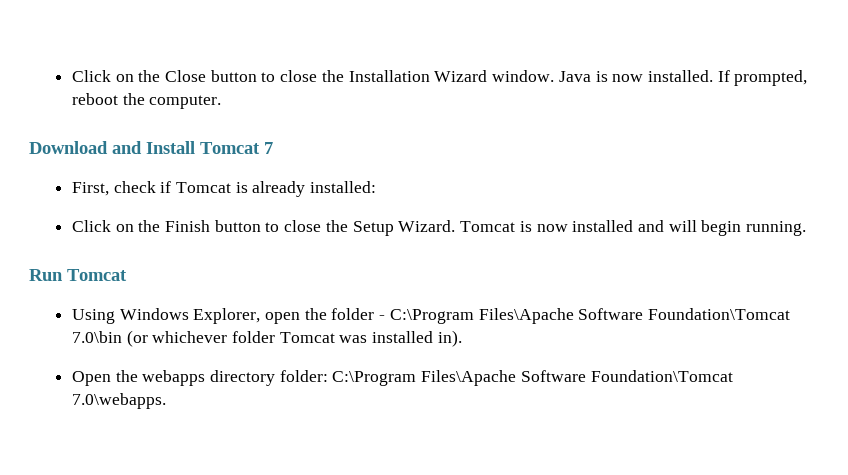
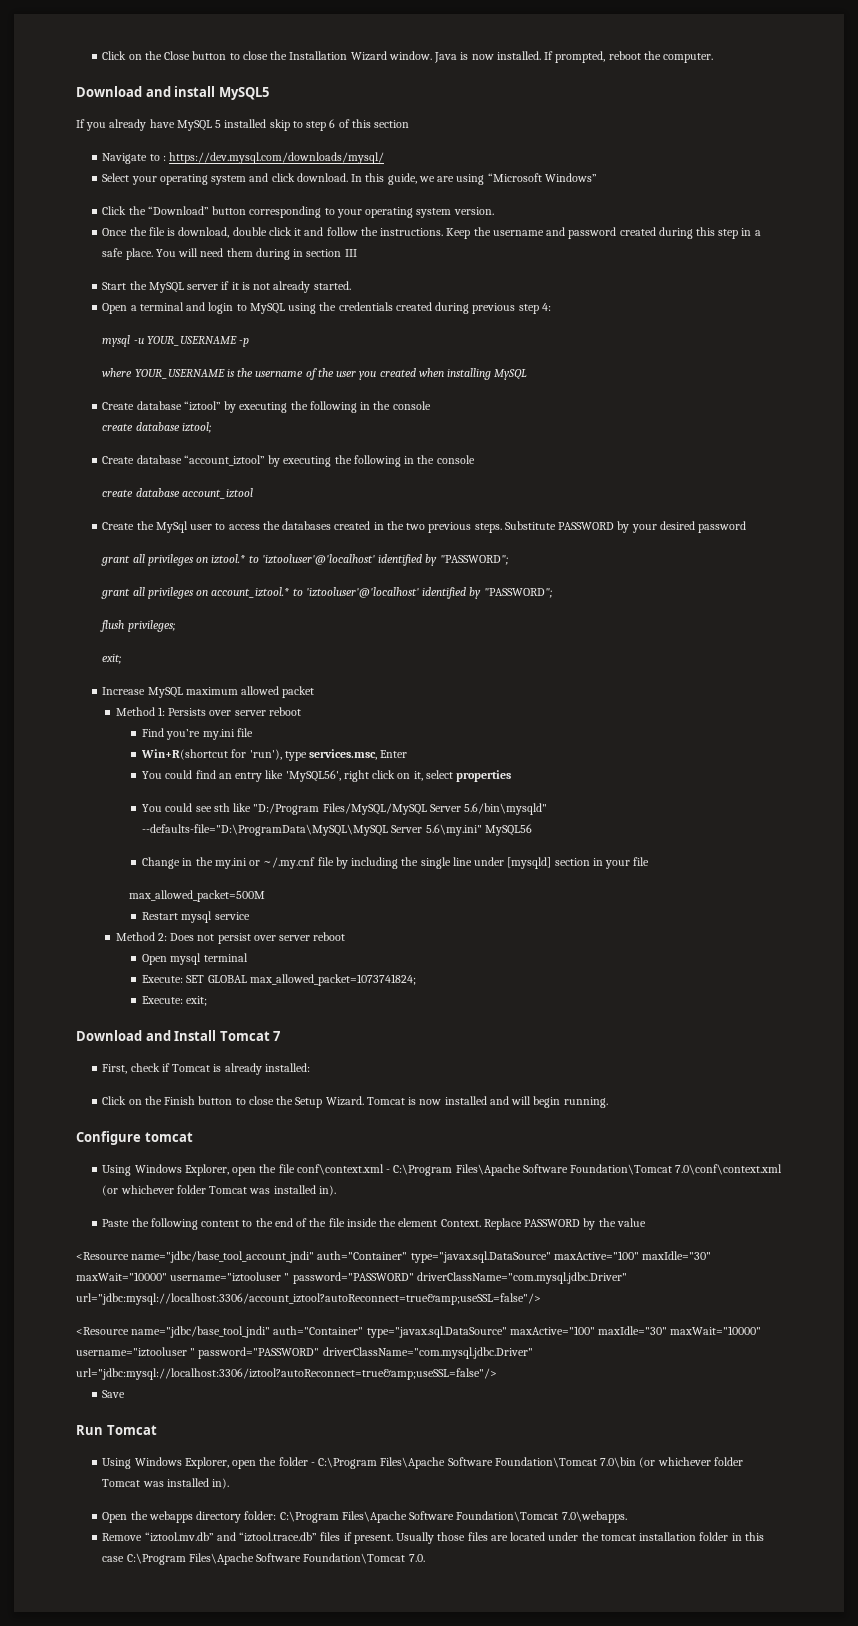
+ Download and install MySQL5
+ If you already have MySQL 5 installed skip to step 6 of this section
+ Navigate to : https://dev.mysql.com/downloads/mysql/
+ Select your operating system and click download. In this guide, we are using “Microsoft Windows”
+ Click the “Download” button corresponding to your operating system version.
+ Once the file is download, double click it and follow the instructions. Keep the username and password created during this step in a safe place. You will need them during in section III
+ Start the MySQL server if it is not already started.
+ Open a terminal and login to MySQL using the credentials created during previous step 4:
+ mysql -u YOUR_USERNAME -p
+ where YOUR_USERNAME is the username of the user you created when installing MySQL
+ Create database “iztool” by executing the following in the console
+ create database iztool;
+ Create database “account_iztool” by executing the following in the console
+ create database account_iztool
+ Create the MySql user to access the databases created in the two previous steps. Substitute PASSWORD by your desired password
+ grant all privileges on iztool.* to 'iztooluser'@'localhost' identified by "PASSWORD";
+ grant all privileges on account_iztool.* to 'iztooluser'@'localhost' identified by "PASSWORD";
+ flush privileges;
+ exit;
+ Increase MySQL maximum allowed packet
+ Method 1: Persists over server reboot
+ Find you’re my.ini file
+ Win+R(shortcut for 'run'), type services.msc, Enter
+ You could find an entry like 'MySQL56', right click on it, select properties
+ You could see sth like "D:/Program Files/MySQL/MySQL Server 5.6/bin\mysqld" --defaults-file="D:\ProgramData\MySQL\MySQL Server 5.6\my.ini" MySQL56
+ Change in the my.ini or ~/.my.cnf file by including the single line under [mysqld] section in your file
+ max_allowed_packet=500M
+ Restart mysql service
+ Method 2: Does not persist over server reboot
+ Open mysql terminal
+ Execute: SET GLOBAL max_allowed_packet=1073741824;
+ Execute: exit;
+ Configure tomcat
+ Using Windows Explorer, open the file conf\context.xml - C:\Program Files\Apache Software Foundation\Tomcat 7.0\conf\context.xml (or whichever folder Tomcat was installed in).
+ Paste the following content to the end of the file inside the element Context. Replace PASSWORD by the value
+ <Resource name="jdbc/base_tool_account_jndi" auth="Container" type="javax.sql.DataSource" maxActive="100" maxIdle="30" maxWait="10000" username="iztooluser " password="PASSWORD" driverClassName="com.mysql.jdbc.Driver" url="jdbc:mysql://localhost:3306/account_iztool?autoReconnect=true&amp;useSSL=false"/>
+ <Resource name="jdbc/base_tool_jndi" auth="Container" type="javax.sql.DataSource" maxActive="100" maxIdle="30" maxWait="10000" username="iztooluser " password="PASSWORD" driverClassName="com.mysql.jdbc.Driver" url="jdbc:mysql://localhost:3306/iztool?autoReconnect=true&amp;useSSL=false"/>
+ Save
+ Remove “iztool.mv.db” and “iztool.trace.db” files if present. Usually those files are located under the tomcat installation folder in this case C:\Program Files\Apache Software Foundation\Tomcat 7.0.

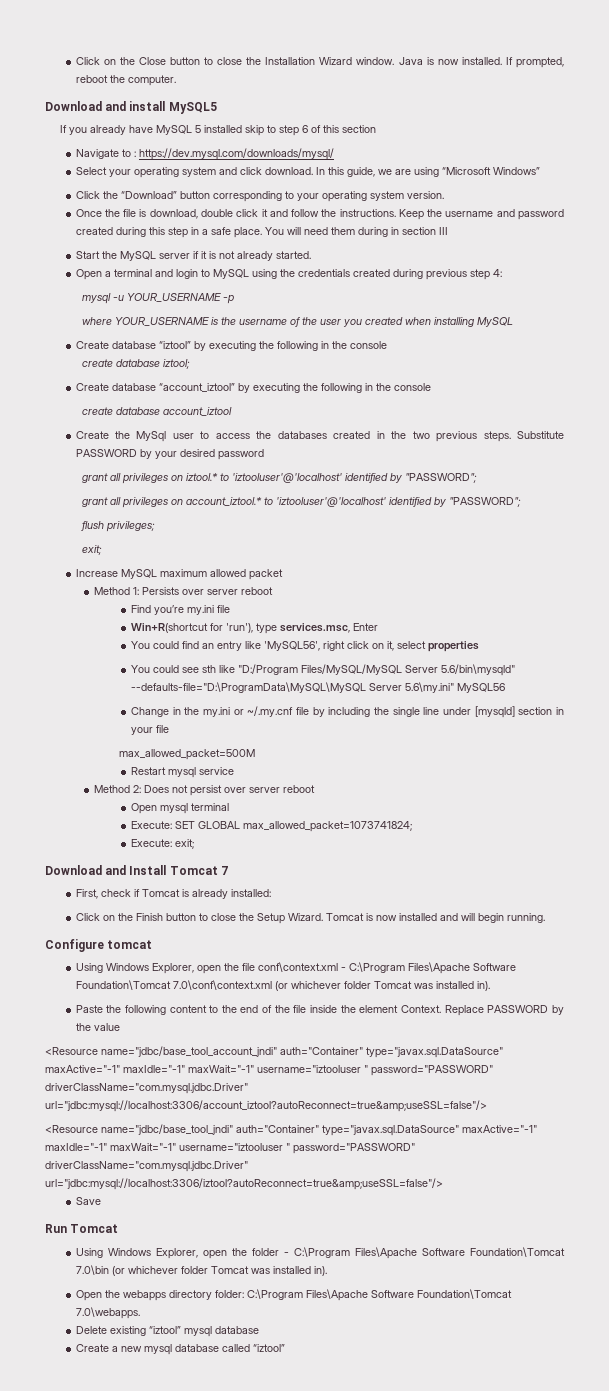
- <Resource name="jdbc/base_tool_account_jndi" auth="Container" type="javax.sql.DataSource" maxActive="100" maxIdle="30" maxWait="10000" username="iztooluser " password="PASSWORD" driverClassName="com.mysql.jdbc.Driver" url="jdbc:mysql://localhost:3306/account_iztool?autoReconnect=true&amp;useSSL=false"/>
+ <Resource name="jdbc/base_tool_account_jndi" auth="Container" type="javax.sql.DataSource" maxActive="-1" maxIdle="-1" maxWait="-1" username="iztooluser " password="PASSWORD" driverClassName="com.mysql.jdbc.Driver" url="jdbc:mysql://localhost:3306/account_iztool?autoReconnect=true&amp;useSSL=false"/>
- <Resource name="jdbc/base_tool_jndi" auth="Container" type="javax.sql.DataSource" maxActive="100" maxIdle="30" maxWait="10000" username="iztooluser " password="PASSWORD" driverClassName="com.mysql.jdbc.Driver" url="jdbc:mysql://localhost:3306/iztool?autoReconnect=true&amp;useSSL=false"/>
+ <Resource name="jdbc/base_tool_jndi" auth="Container" type="javax.sql.DataSource" maxActive="-1" maxIdle="-1" maxWait="-1" username="iztooluser " password="PASSWORD" driverClassName="com.mysql.jdbc.Driver" url="jdbc:mysql://localhost:3306/iztool?autoReconnect=true&amp;useSSL=false"/>
- Remove “iztool.mv.db” and “iztool.trace.db” files if present. Usually those files are located under the tomcat installation folder in this case C:\Program Files\Apache Software Foundation\Tomcat 7.0.
+ Delete existing “iztool” mysql database
+ Create a new mysql database called “iztool”

